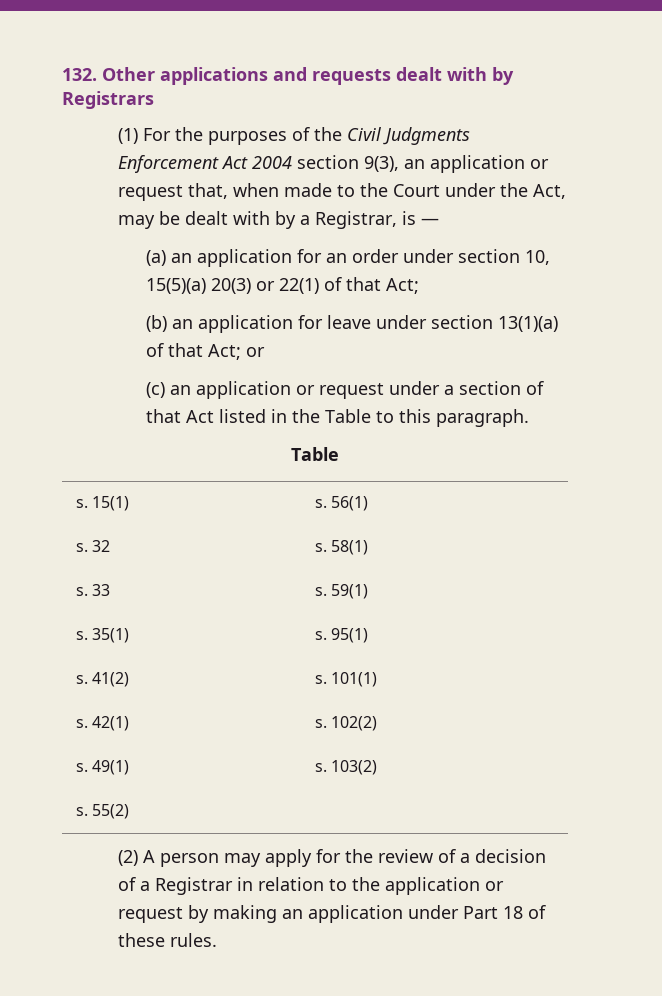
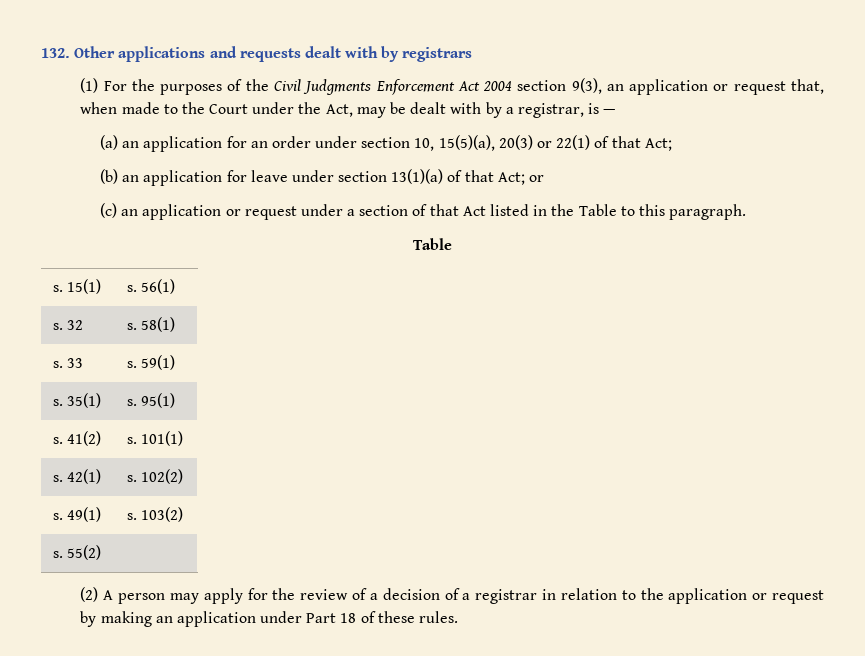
- 132. Other applications and requests dealt with by Registrars
+ 132. Other applications and requests dealt with by registrars
- (1) For the purposes of the Civil Judgments Enforcement Act 2004 section 9(3), an application or request that, when made to the Court under the Act, may be dealt with by a Registrar, is —
+ (1) For the purposes of the Civil Judgments Enforcement Act 2004 section 9(3), an application or request that, when made to the Court under the Act, may be dealt with by a registrar, is —
- (a) an application for an order under section 10, 15(5)(a) 20(3) or 22(1) of that Act;
+ (a) an application for an order under section 10, 15(5)(a), 20(3) or 22(1) of that Act;
- (2) A person may apply for the review of a decision of a Registrar in relation to the application or request by making an application under Part 18 of these rules.
+ (2) A person may apply for the review of a decision of a registrar in relation to the application or request by making an application under Part 18 of these rules.

